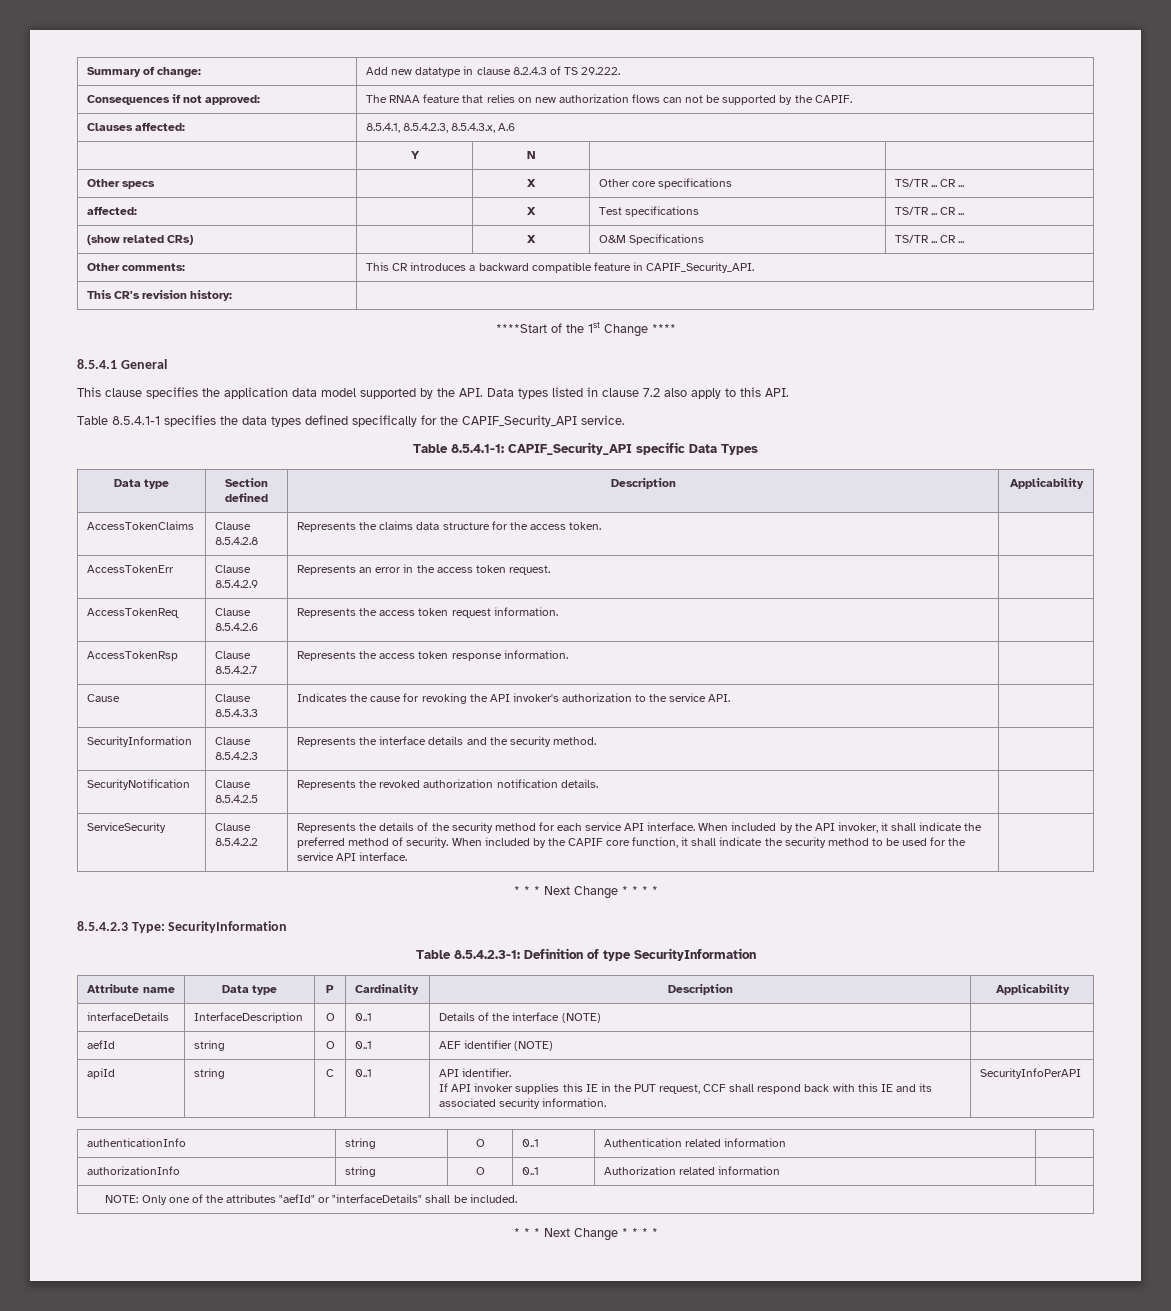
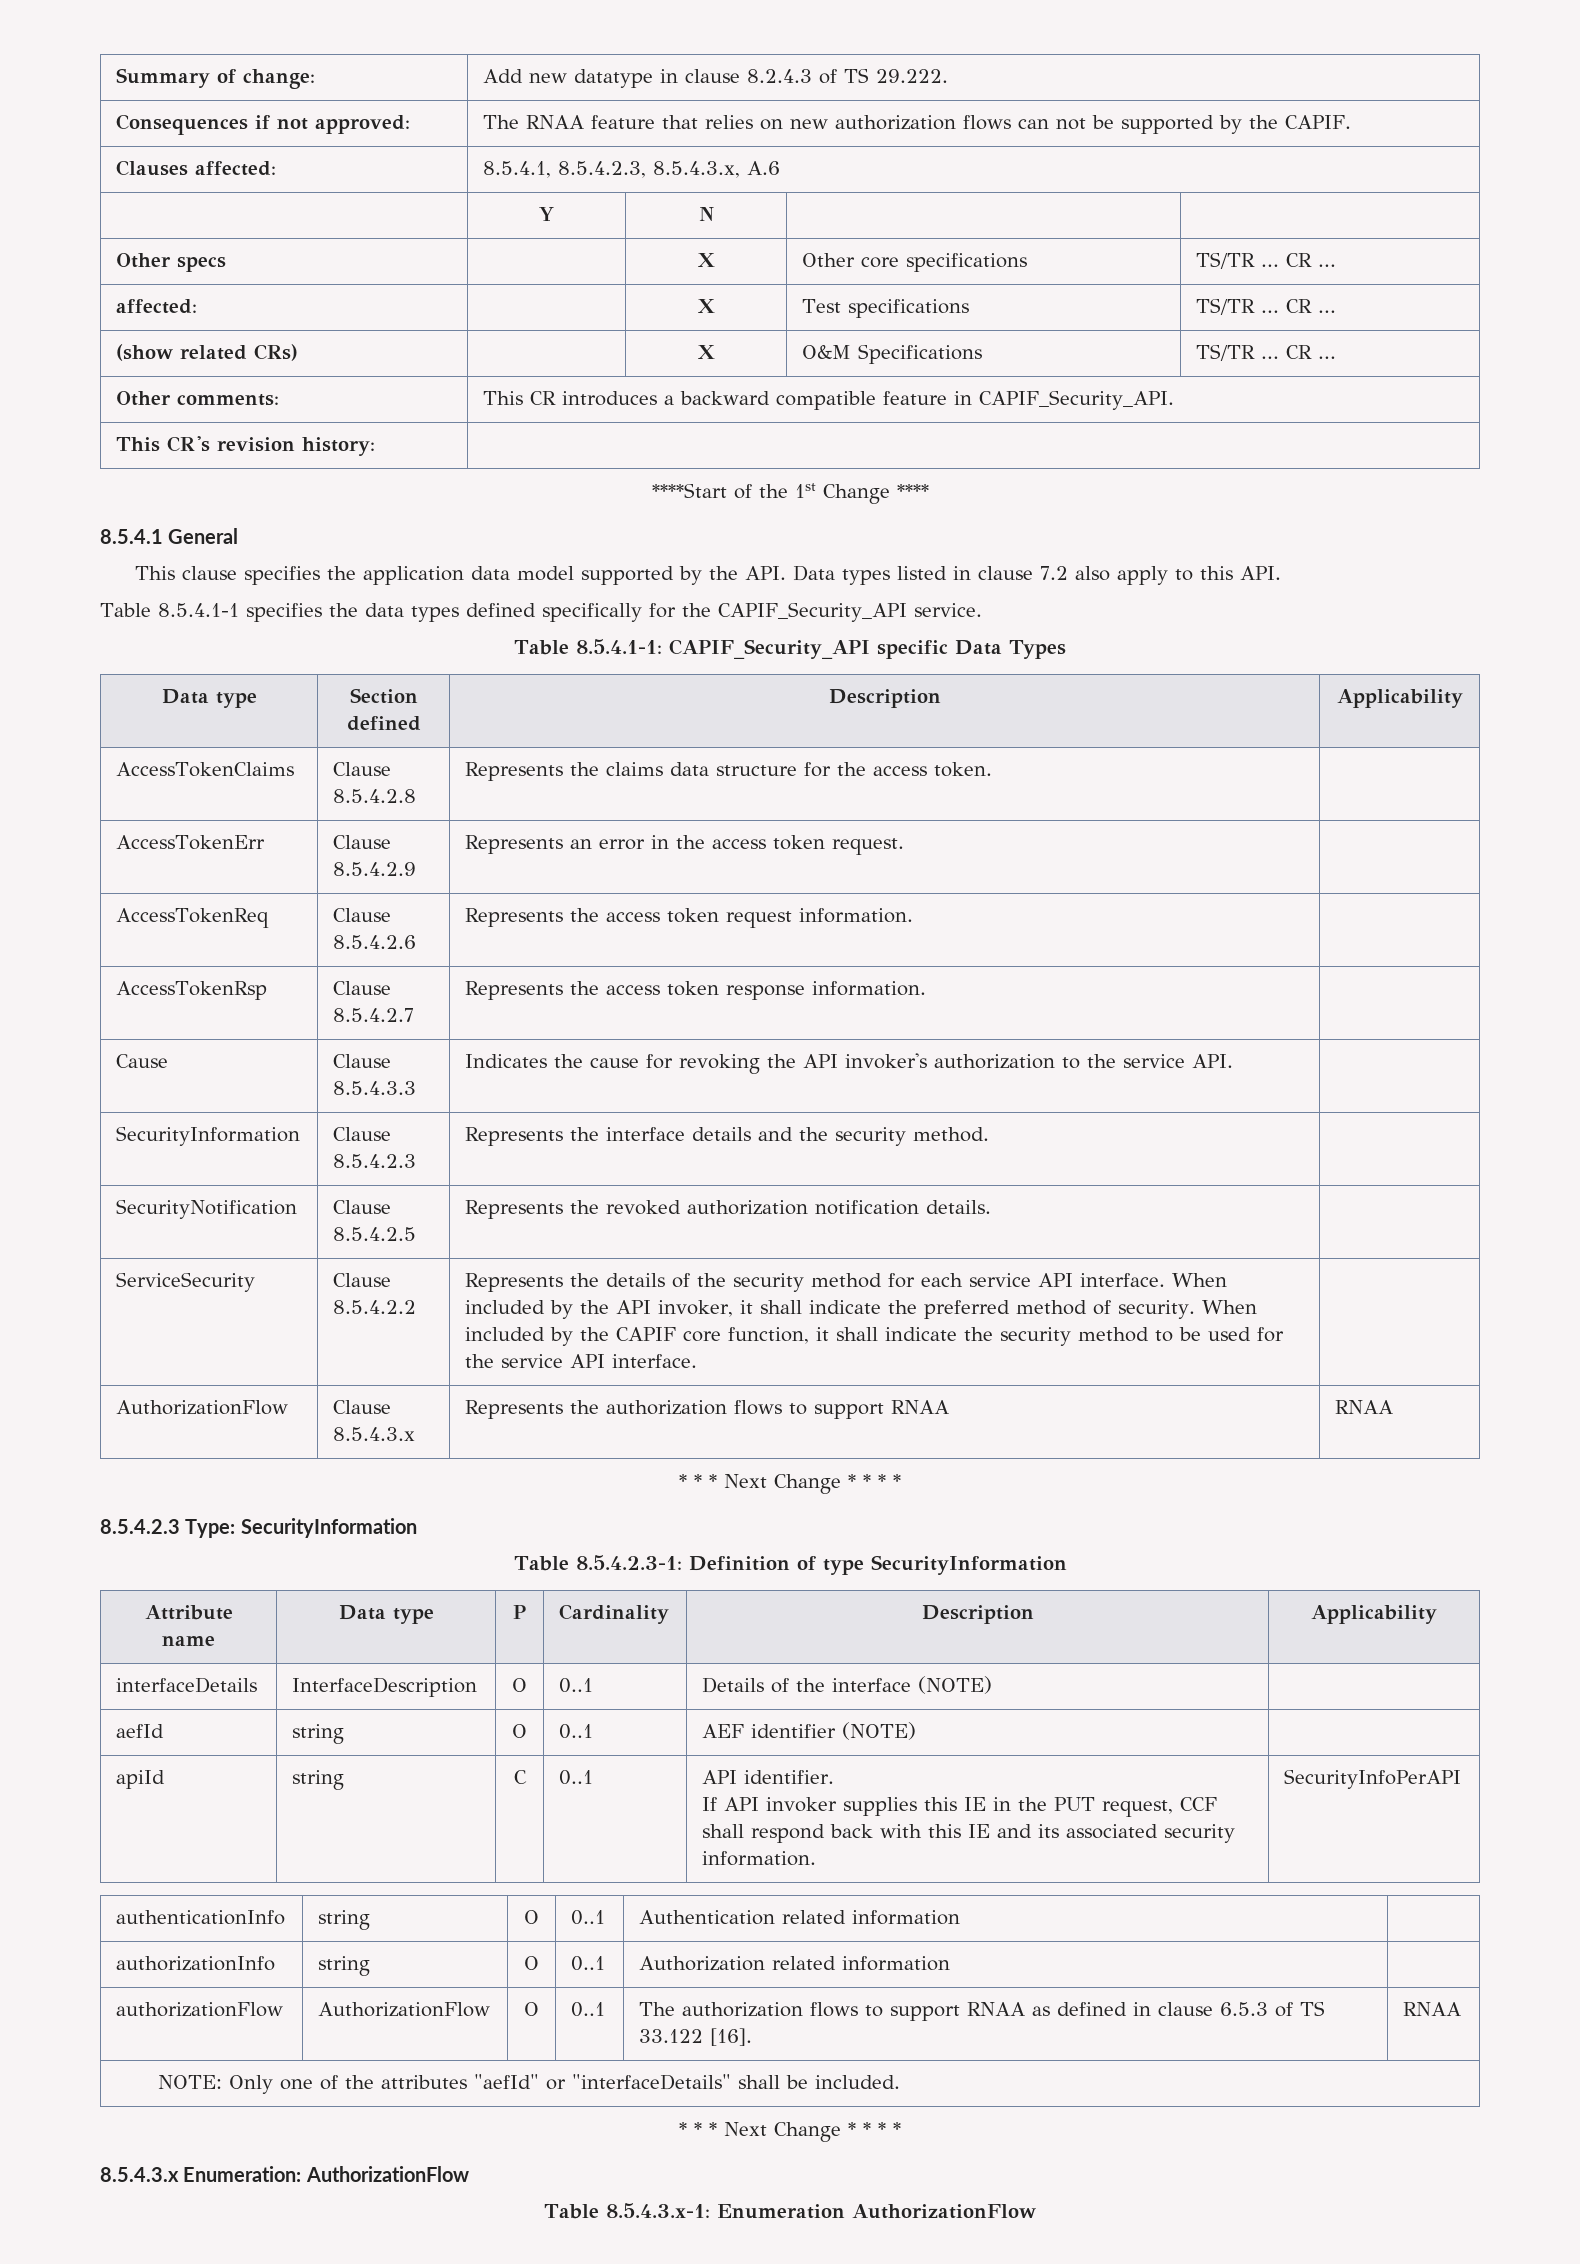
+ AuthorizationFlow | Clause 8.5.4.3.x | Represents the authorization flows to support RNAA | RNAA
+ authorizationFlow | AuthorizationFlow | O | 0..1 | The authorization flows to support RNAA as defined in clause 6.5.3 of TS 33.122 [16]. | RNAA
+ 8.5.4.3.x Enumeration: AuthorizationFlow
+ Table 8.5.4.3.x-1: Enumeration AuthorizationFlow

